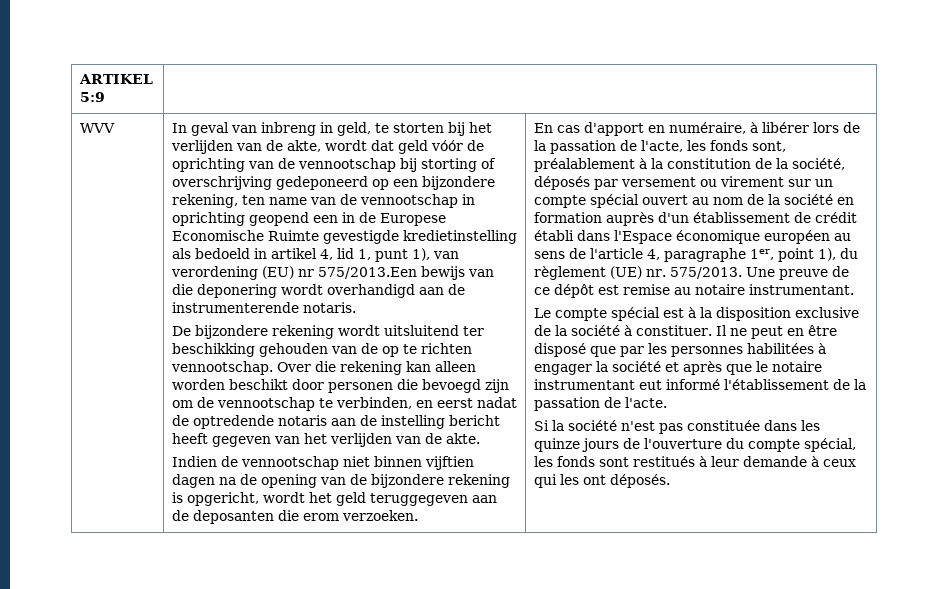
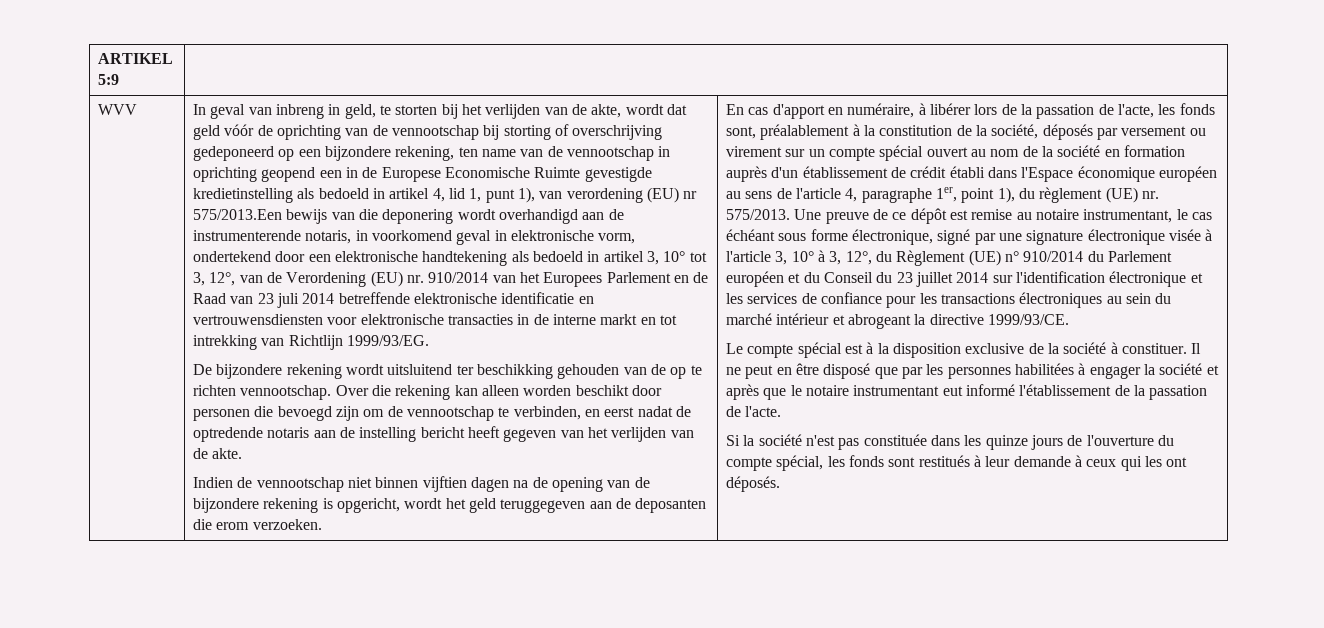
- In geval van inbreng in geld, te storten bij het verlijden van de akte, wordt dat geld vóór de oprichting van de vennootschap bij storting of overschrijving gedeponeerd op een bijzondere rekening, ten name van de vennootschap in oprichting geopend een in de Europese Economische Ruimte gevestigde kredietinstelling als bedoeld in artikel 4, lid 1, punt 1), van verordening (EU) nr 575/2013.Een bewijs van die deponering wordt overhandigd aan de instrumenterende notaris.
+ In geval van inbreng in geld, te storten bij het verlijden van de akte, wordt dat geld vóór de oprichting van de vennootschap bij storting of overschrijving gedeponeerd op een bijzondere rekening, ten name van de vennootschap in oprichting geopend een in de Europese Economische Ruimte gevestigde kredietinstelling als bedoeld in artikel 4, lid 1, punt 1), van verordening (EU) nr 575/2013.Een bewijs van die deponering wordt overhandigd aan de instrumenterende notaris, in voorkomend geval in elektronische vorm, ondertekend door een elektronische handtekening als bedoeld in artikel 3, 10° tot 3, 12°, van de Verordening (EU) nr. 910/2014 van het Europees Parlement en de Raad van 23 juli 2014 betreffende elektronische identificatie en vertrouwensdiensten voor elektronische transacties in de interne markt en tot intrekking van Richtlijn 1999/93/EG.
- Une preuve de ce dépôt est remise au notaire instrumentant.
+ Une preuve de ce dépôt est remise au notaire instrumentant, le cas échéant sous forme électronique, signé par une signature électronique visée à l'article 3, 10° à 3, 12°, du Règlement (UE) n° 910/2014 du Parlement européen et du Conseil du 23 juillet 2014 sur l'identification électronique et les services de confiance pour les transactions électroniques au sein du marché intérieur et abrogeant la directive 1999/93/CE.

